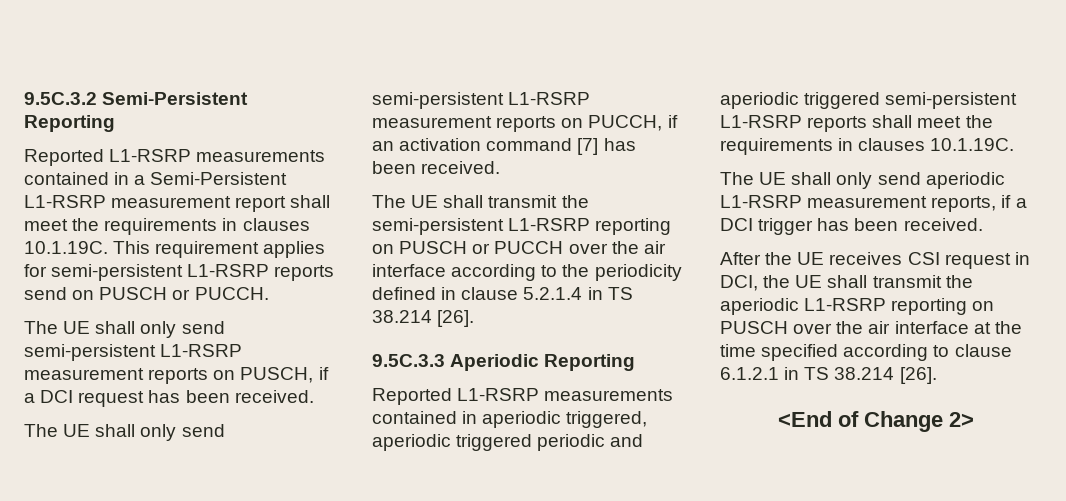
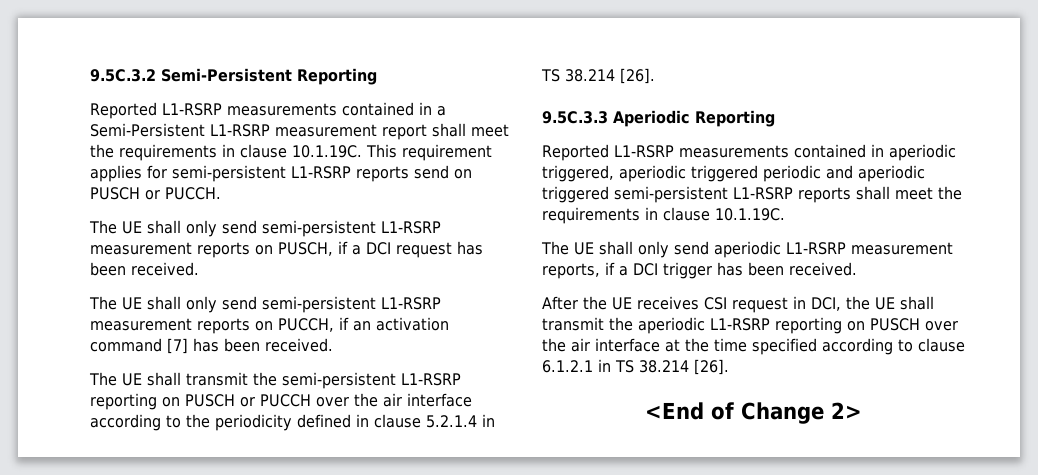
- Reported L1-RSRP measurements contained in a Semi-Persistent L1-RSRP measurement report shall meet the requirements in clauses 10.1.19C. This requirement applies for semi-persistent L1-RSRP reports send on PUSCH or PUCCH.
+ Reported L1-RSRP measurements contained in a Semi-Persistent L1-RSRP measurement report shall meet the requirements in clause 10.1.19C. This requirement applies for semi-persistent L1-RSRP reports send on PUSCH or PUCCH.
- Reported L1-RSRP measurements contained in aperiodic triggered, aperiodic triggered periodic and aperiodic triggered semi-persistent L1-RSRP reports shall meet the requirements in clauses 10.1.19C.
+ Reported L1-RSRP measurements contained in aperiodic triggered, aperiodic triggered periodic and aperiodic triggered semi-persistent L1-RSRP reports shall meet the requirements in clause 10.1.19C.

